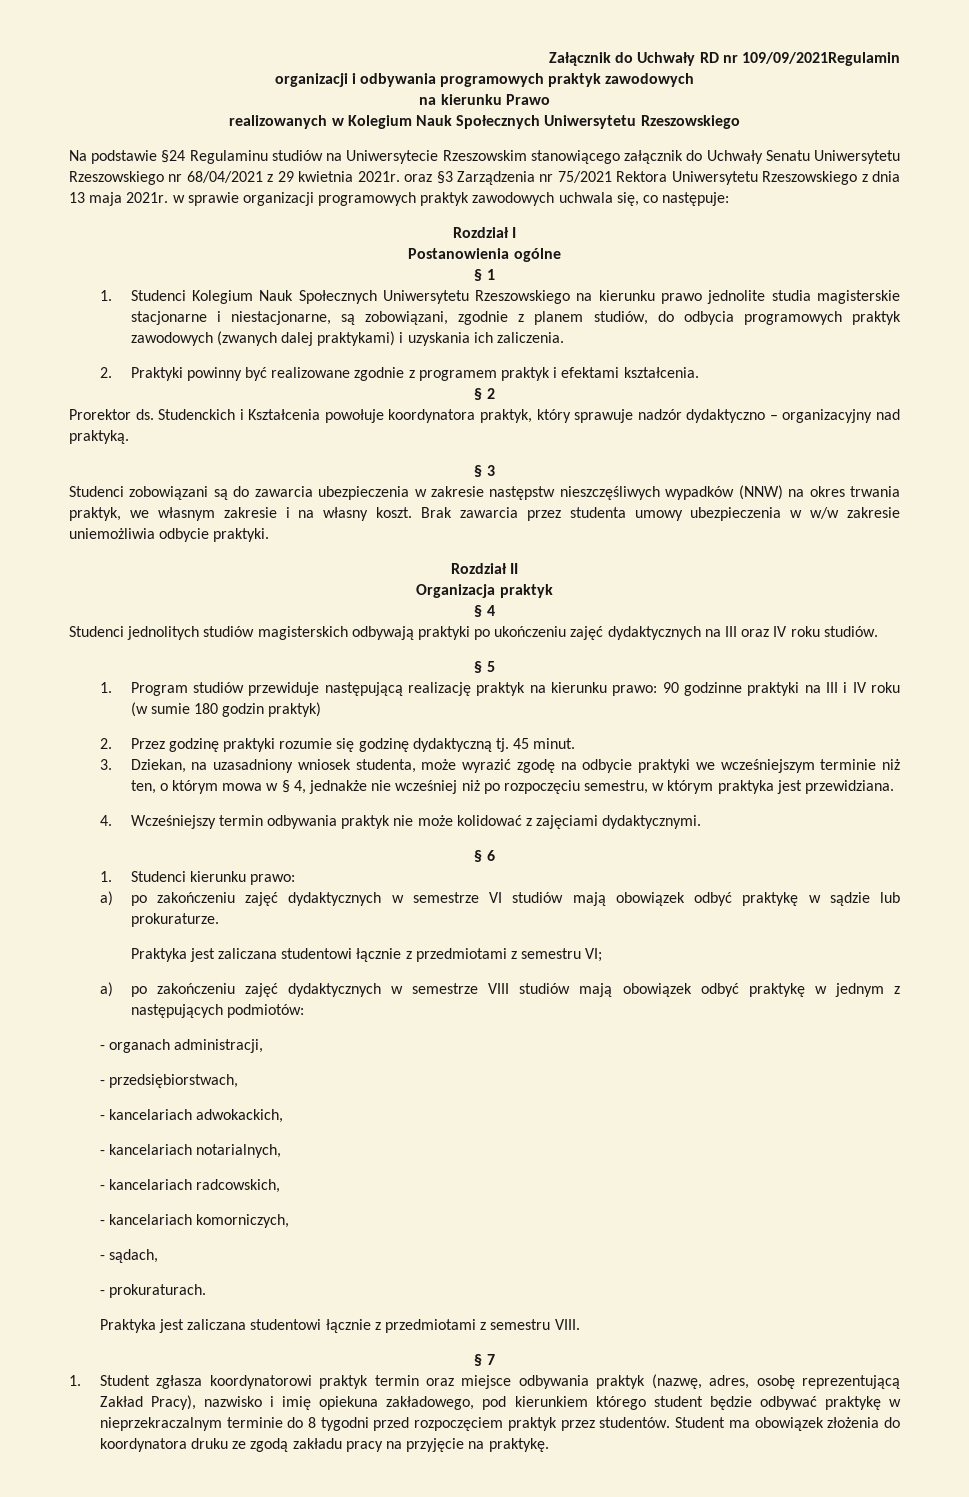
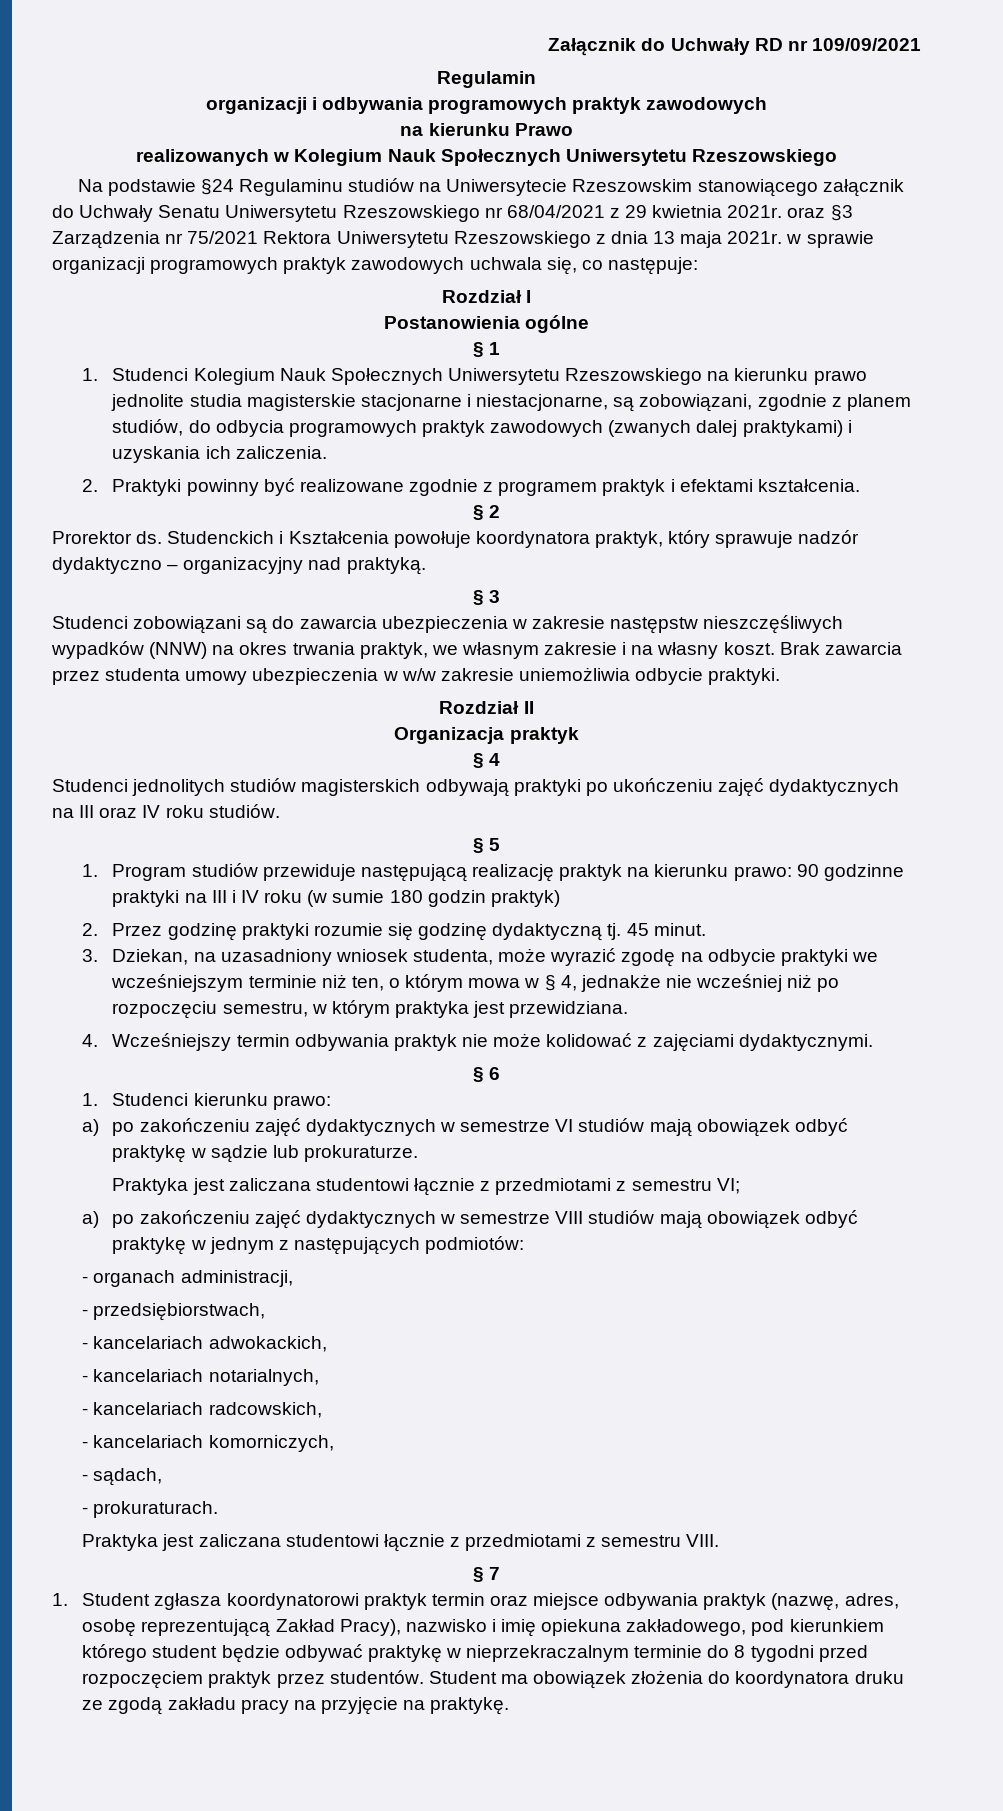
- Załącznik do Uchwały RD nr 109/09/2021Regulamin
+ Załącznik do Uchwały RD nr 109/09/2021
+ Regulamin

